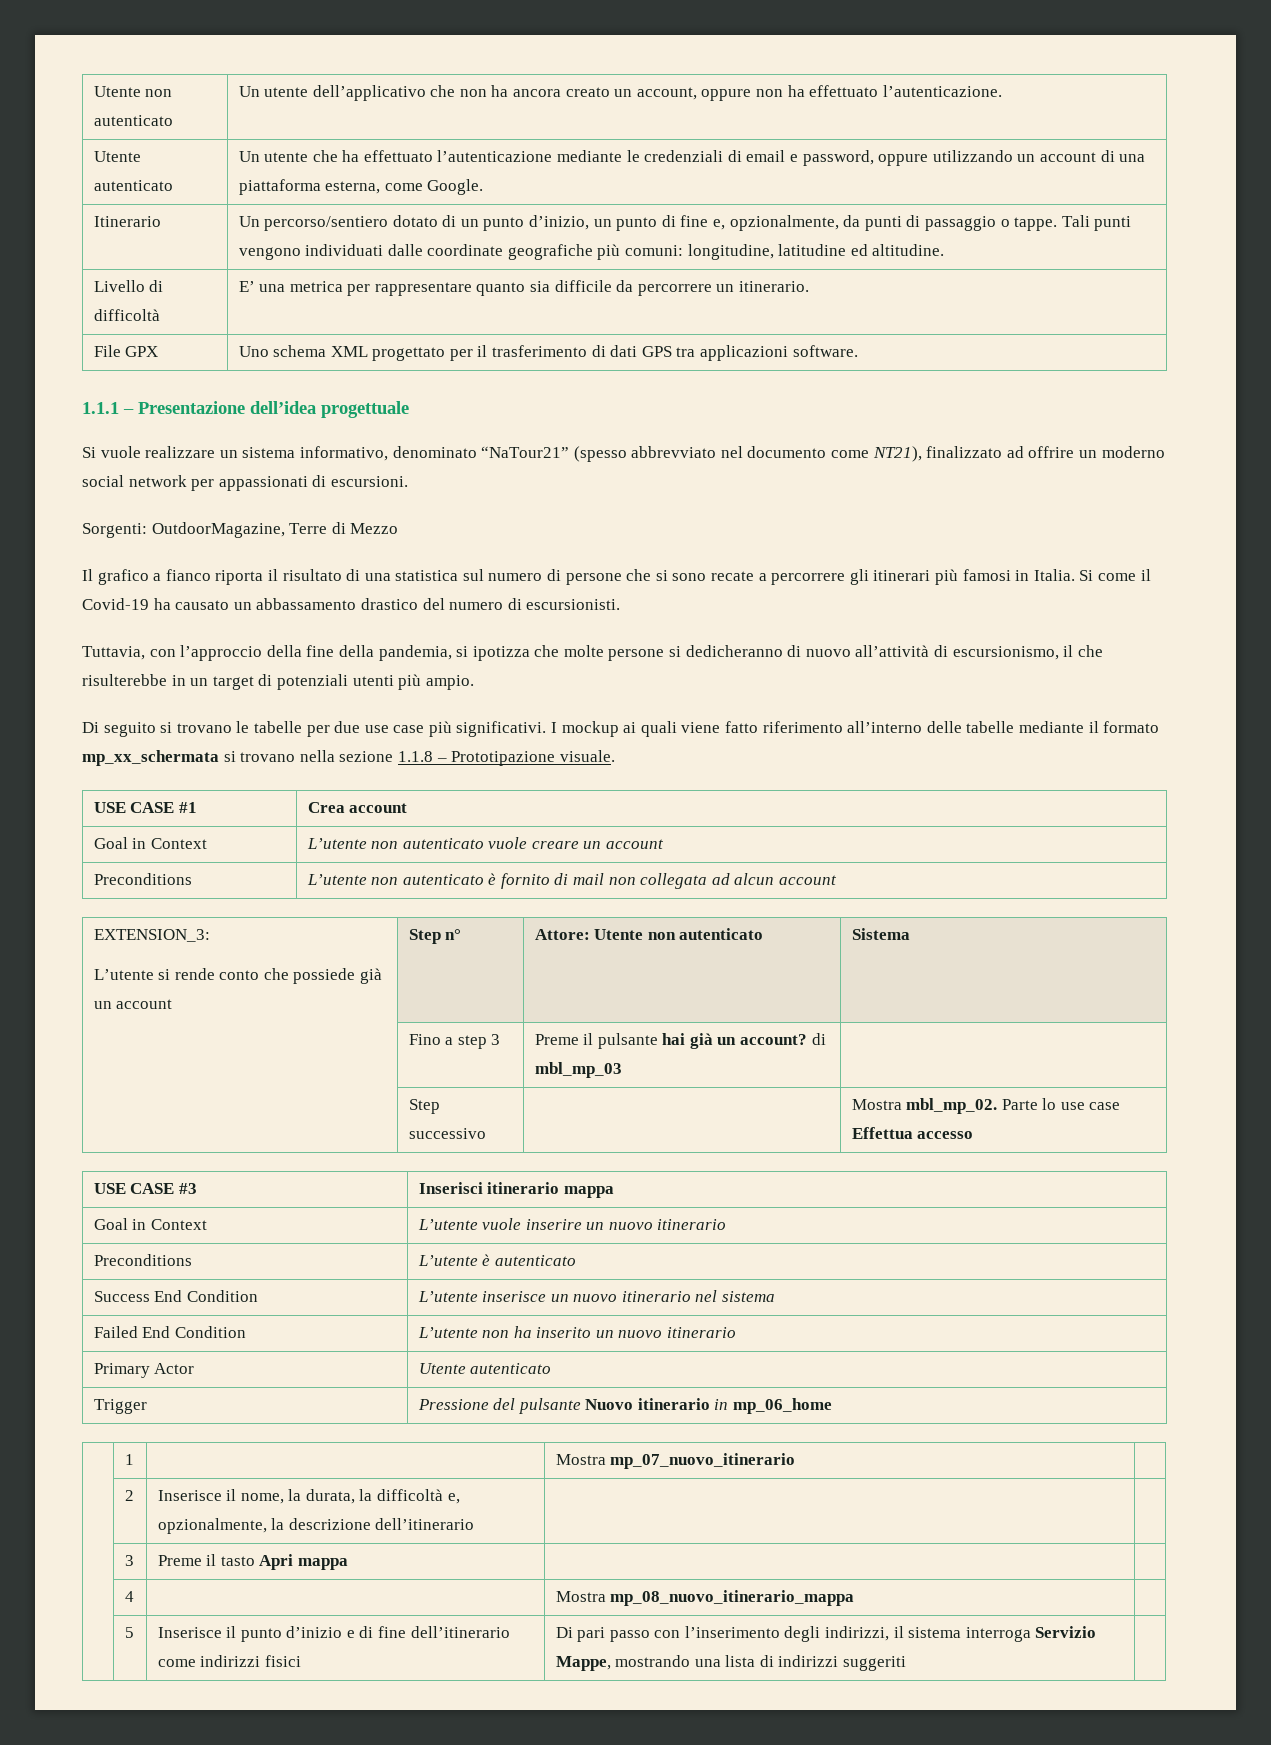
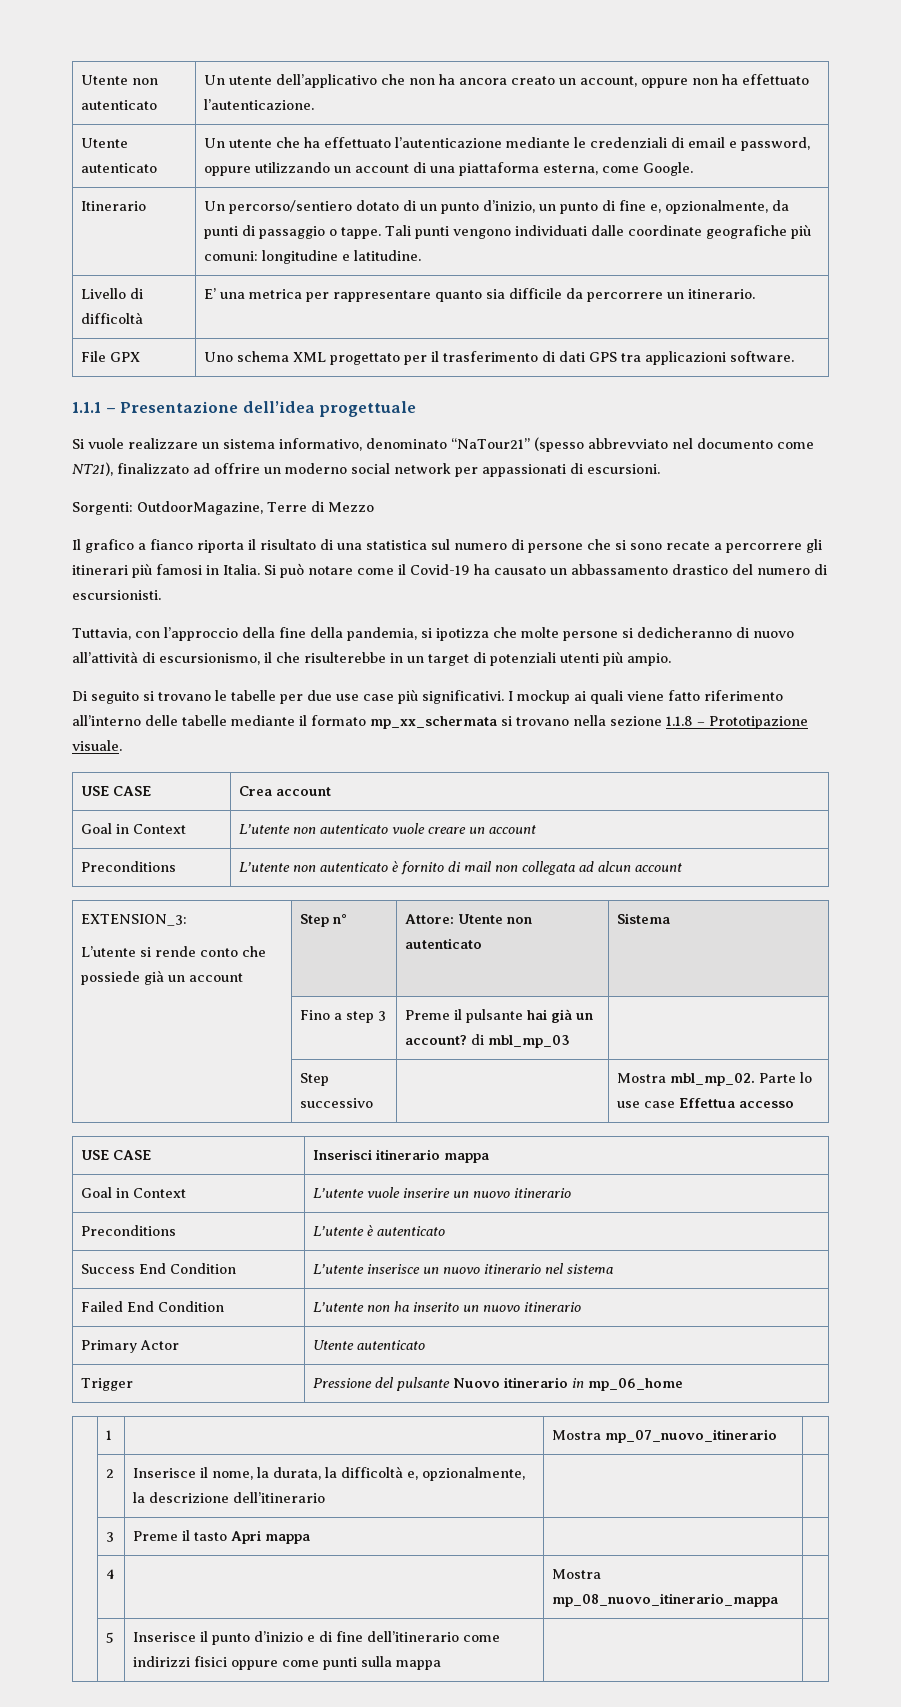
- Itinerario | Un percorso/sentiero dotato di un punto d’inizio, un punto di fine e, opzionalmente, da punti di passaggio o tappe. Tali punti vengono individuati dalle coordinate geografiche più comuni: longitudine, latitudine ed altitudine.
+ Itinerario | Un percorso/sentiero dotato di un punto d’inizio, un punto di fine e, opzionalmente, da punti di passaggio o tappe. Tali punti vengono individuati dalle coordinate geografiche più comuni: longitudine e latitudine.
- Si come il Covid-19 ha causato un abbassamento drastico del numero di escursionisti.
+ Si può notare come il Covid-19 ha causato un abbassamento drastico del numero di escursionisti.
- USE CASE #1 | Crea account
+ USE CASE | Crea account
- USE CASE #3 | Inserisci itinerario mappa
+ USE CASE | Inserisci itinerario mappa
- | 5 | Inserisce il punto d’inizio e di fine dell’itinerario come indirizzi fisici | Di pari passo con l’inserimento degli indirizzi, il sistema interroga Servizio Mappe, mostrando una lista di indirizzi suggeriti |
+ | 5 | Inserisce il punto d’inizio e di fine dell’itinerario come indirizzi fisici oppure come punti sulla mappa | |

